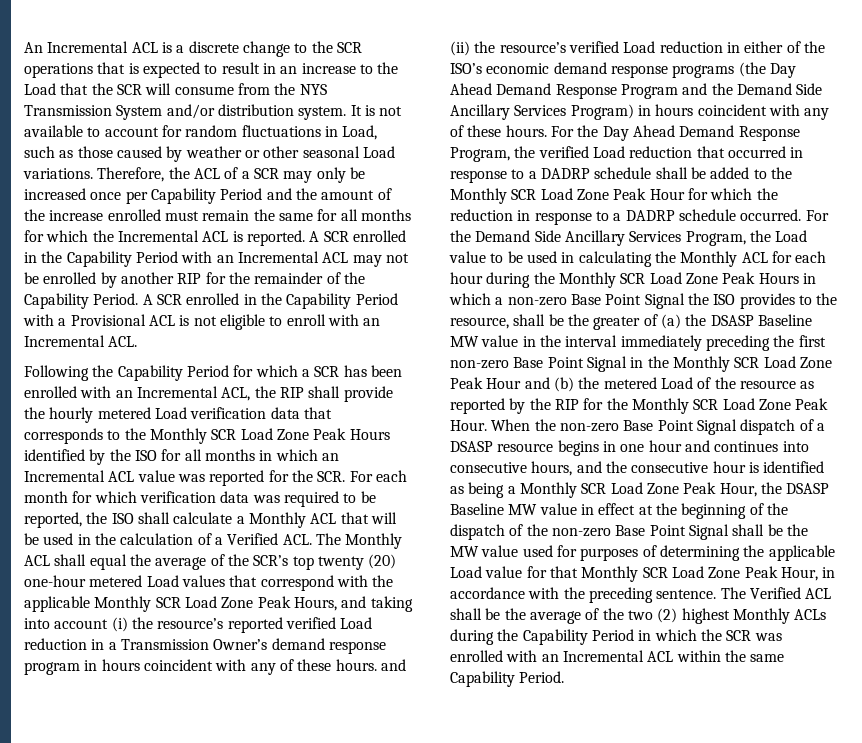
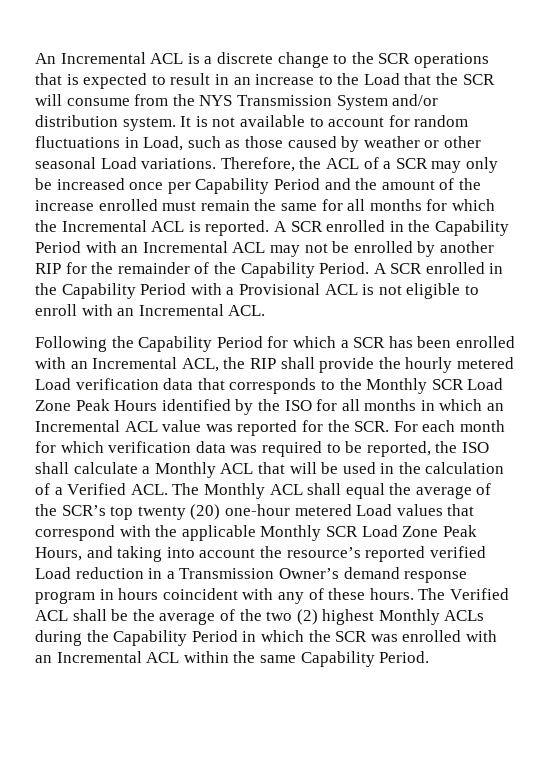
- Following the Capability Period for which a SCR has been enrolled with an Incremental ACL, the RIP shall provide the hourly metered Load verification data that corresponds to the Monthly SCR Load Zone Peak Hours identified by the ISO for all months in which an Incremental ACL value was reported for the SCR. For each month for which verification data was required to be reported, the ISO shall calculate a Monthly ACL that will be used in the calculation of a Verified ACL. The Monthly ACL shall equal the average of the SCR’s top twenty (20) one-hour metered Load values that correspond with the applicable Monthly SCR Load Zone Peak Hours, and taking into account (i) the resource’s reported verified Load reduction in a Transmission Owner’s demand response program in hours coincident with any of these hours. and (ii) the resource’s verified Load reduction in either of the ISO’s economic demand response programs (the Day Ahead Demand Response Program and the Demand Side Ancillary Services Program) in hours coincident with any of these hours. For the Day Ahead Demand Response Program, the verified Load reduction that occurred in response to a DADRP schedule shall be added to the Monthly SCR Load Zone Peak Hour for which the reduction in response to a DADRP schedule occurred. For the Demand Side Ancillary Services Program, the Load value to be used in calculating the Monthly ACL for each hour during the Monthly SCR Load Zone Peak Hours in which a non-zero Base Point Signal the ISO provides to the resource, shall be the greater of (a) the DSASP Baseline MW value in the interval immediately preceding the first non-zero Base Point Signal in the Monthly SCR Load Zone Peak Hour and (b) the metered Load of the resource as reported by the RIP for the Monthly SCR Load Zone Peak Hour. When the non-zero Base Point Signal dispatch of a DSASP resource begins in one hour and continues into consecutive hours, and the consecutive hour is identified as being a Monthly SCR Load Zone Peak Hour, the DSASP Baseline MW value in effect at the beginning of the dispatch of the non-zero Base Point Signal shall be the MW value used for purposes of determining the applicable Load value for that Monthly SCR Load Zone Peak Hour, in accordance with the preceding sentence.
+ Following the Capability Period for which a SCR has been enrolled with an Incremental ACL, the RIP shall provide the hourly metered Load verification data that corresponds to the Monthly SCR Load Zone Peak Hours identified by the ISO for all months in which an Incremental ACL value was reported for the SCR. For each month for which verification data was required to be reported, the ISO shall calculate a Monthly ACL that will be used in the calculation of a Verified ACL. The Monthly ACL shall equal the average of the SCR’s top twenty (20) one-hour metered Load values that correspond with the applicable Monthly SCR Load Zone Peak Hours, and taking into account the resource’s reported verified Load reduction in a Transmission Owner’s demand response program in hours coincident with any of these hours.

